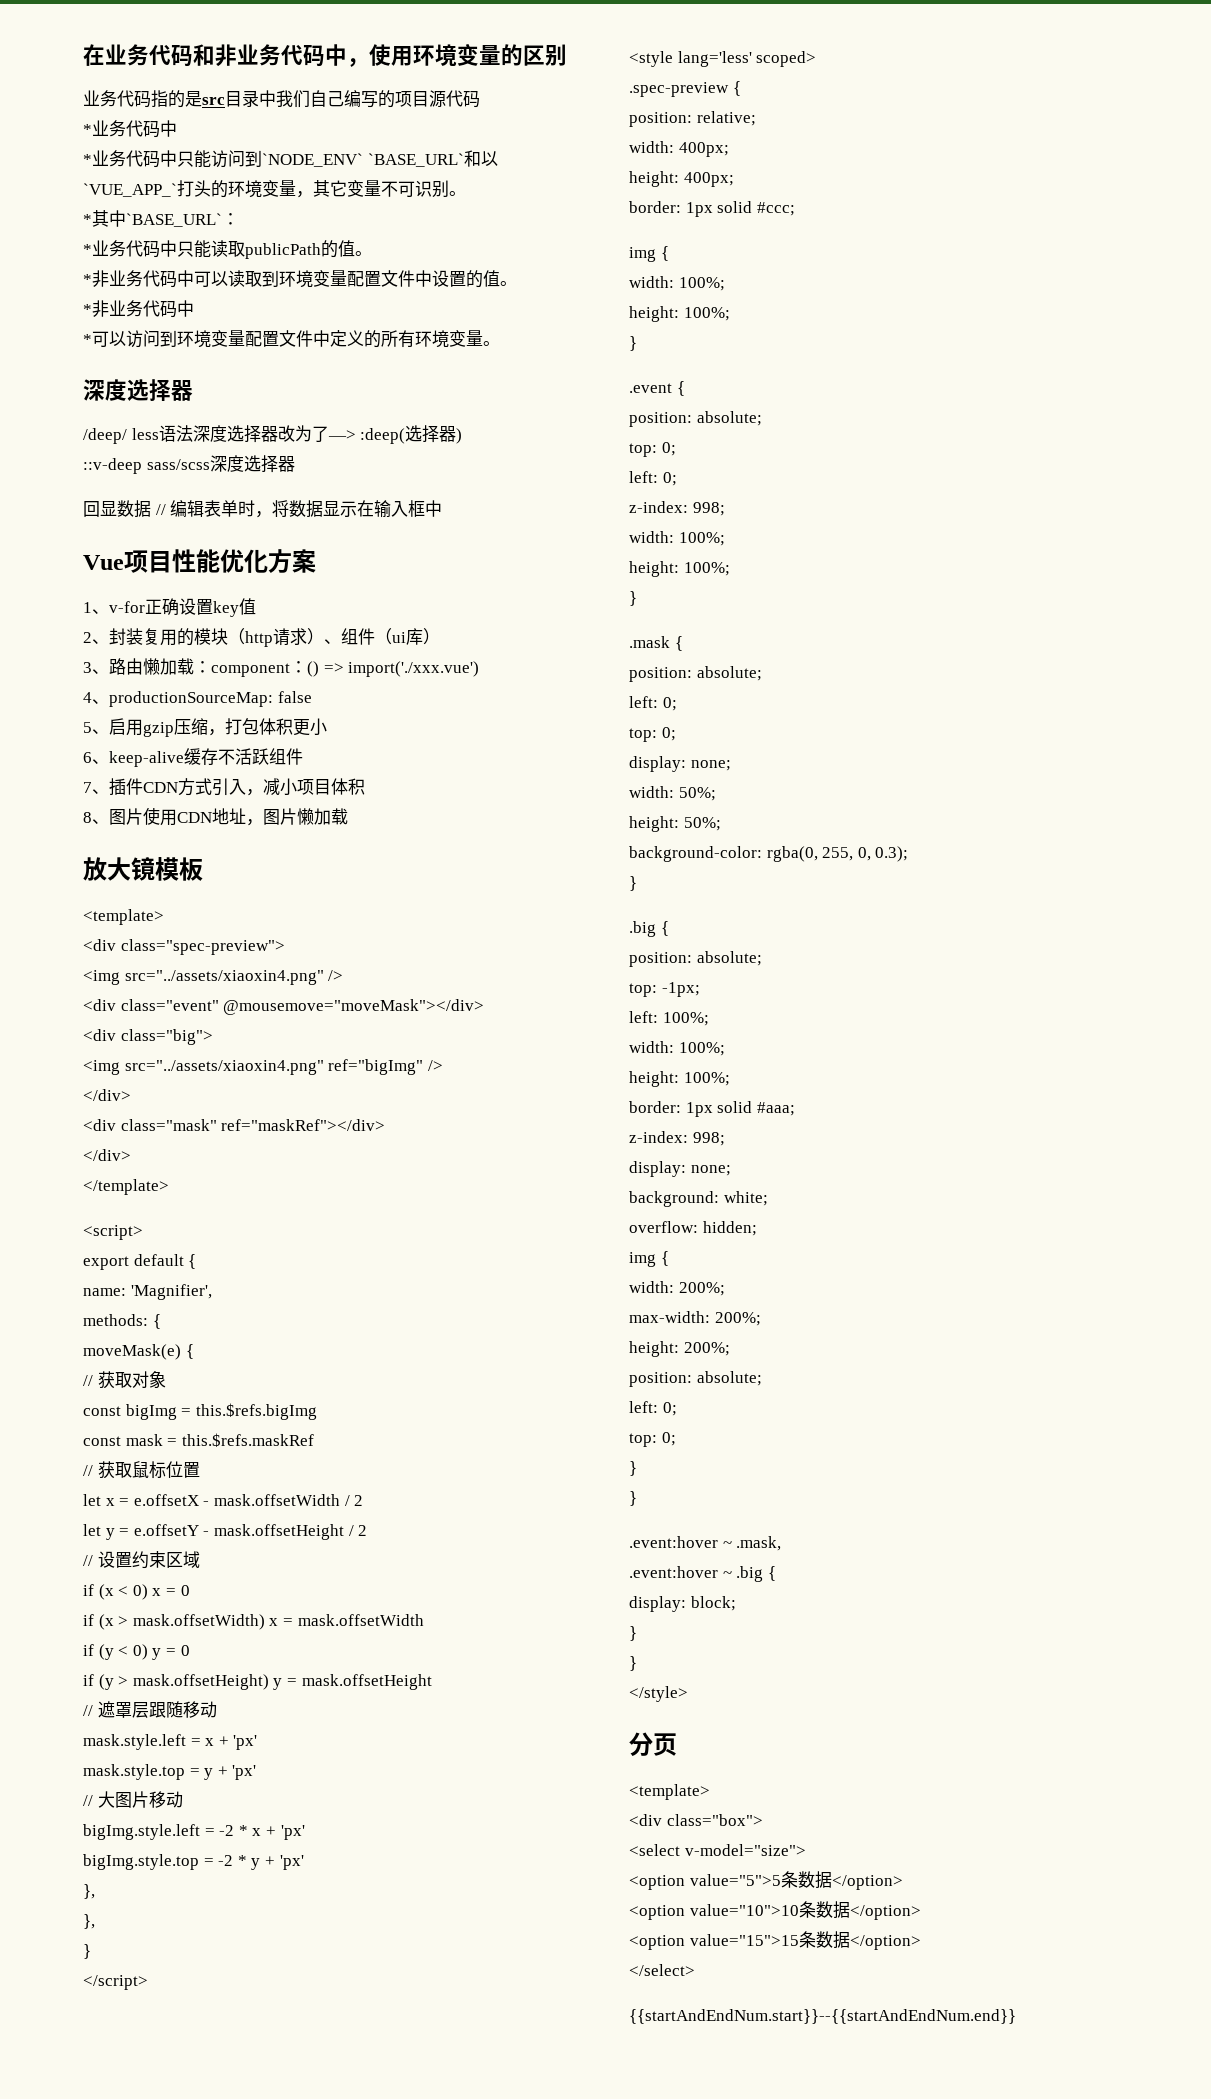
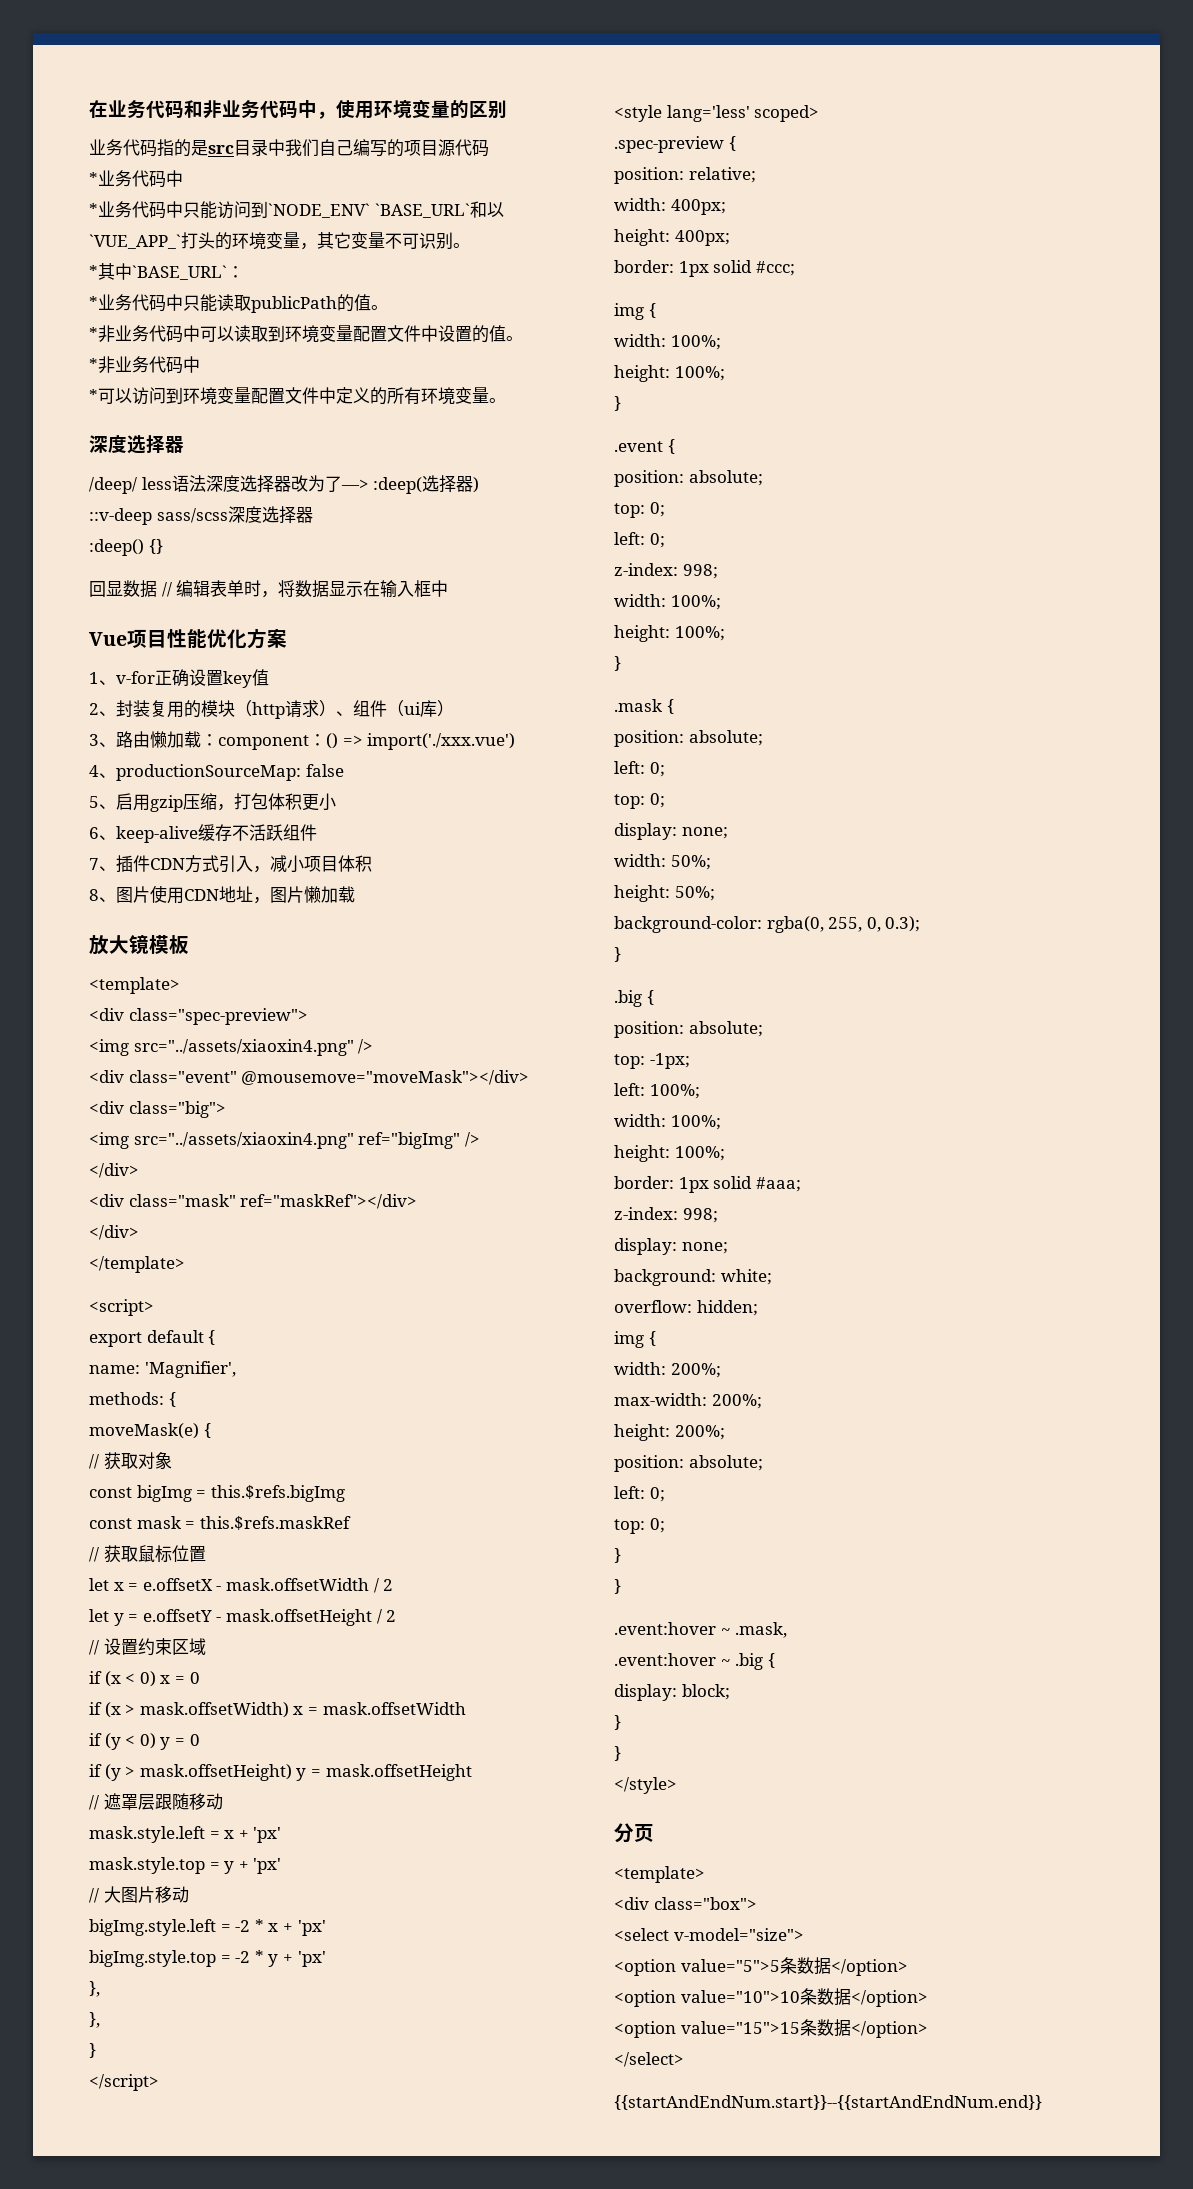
+ :deep() {}

